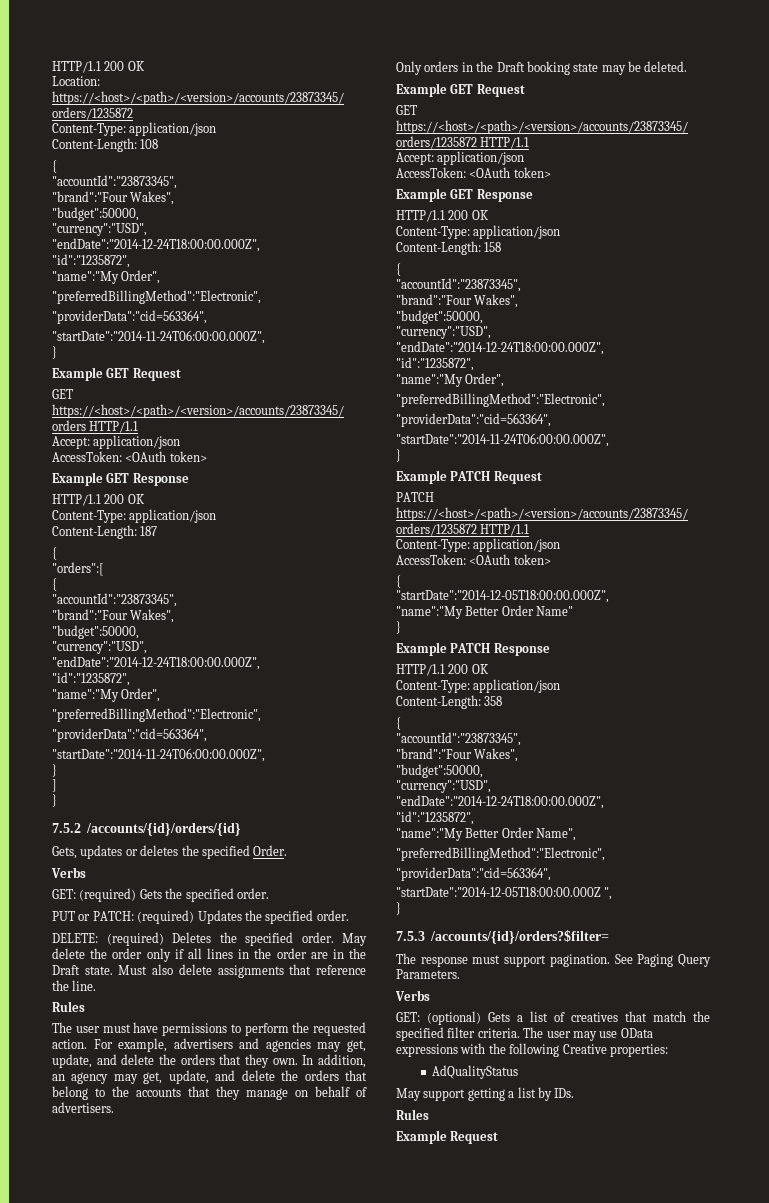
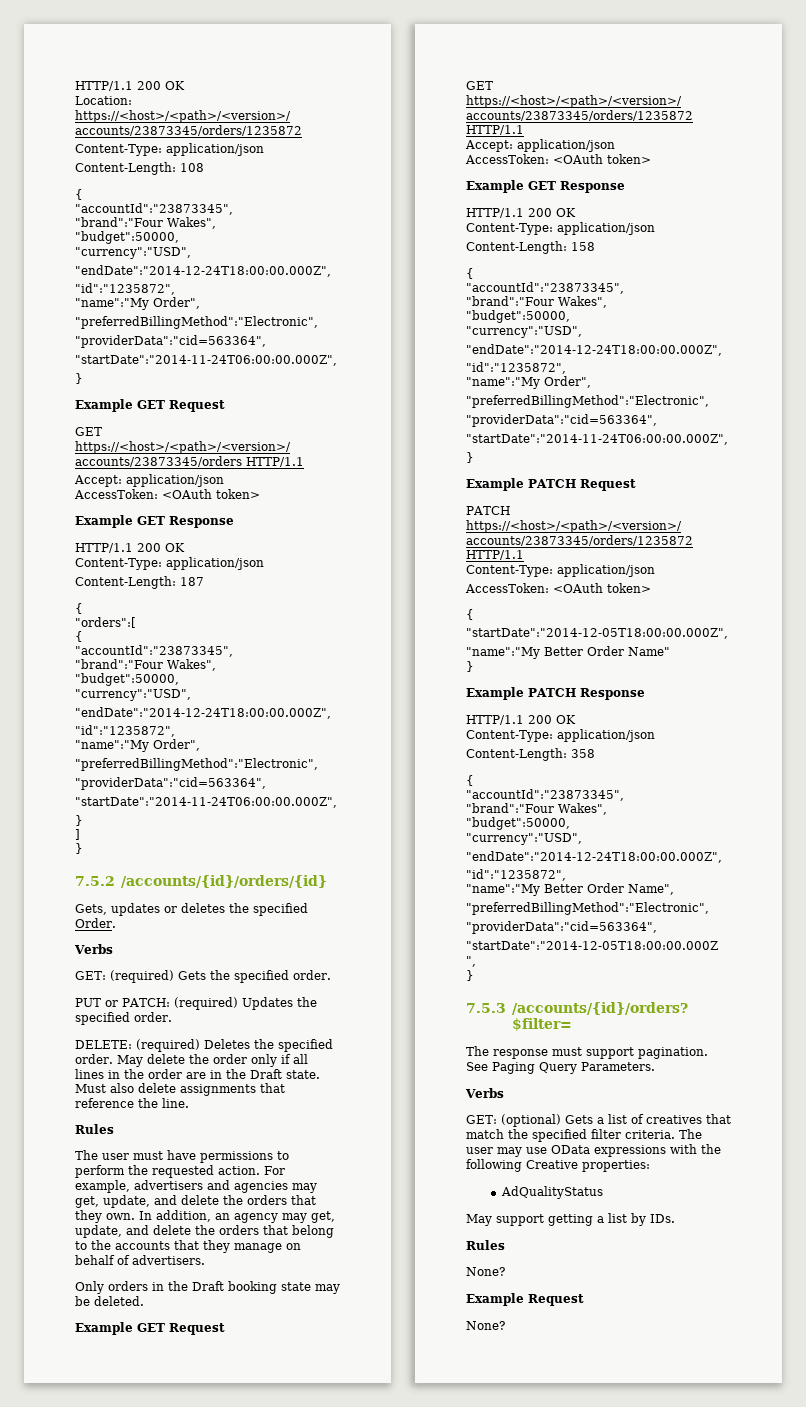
  May support getting a list by IDs.
  Rules
+ None?
  Example Request
+ None?

